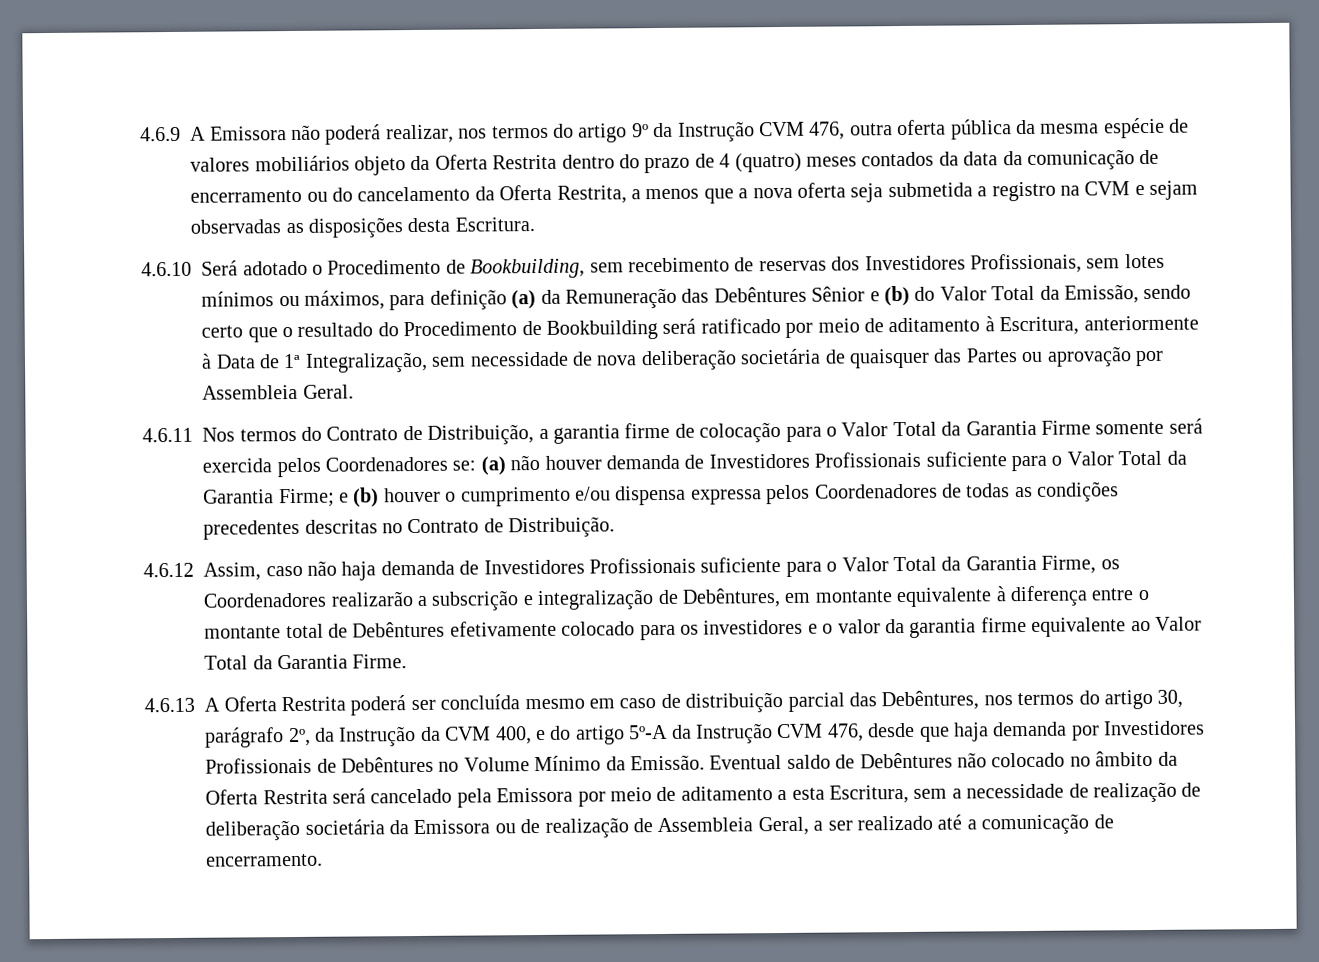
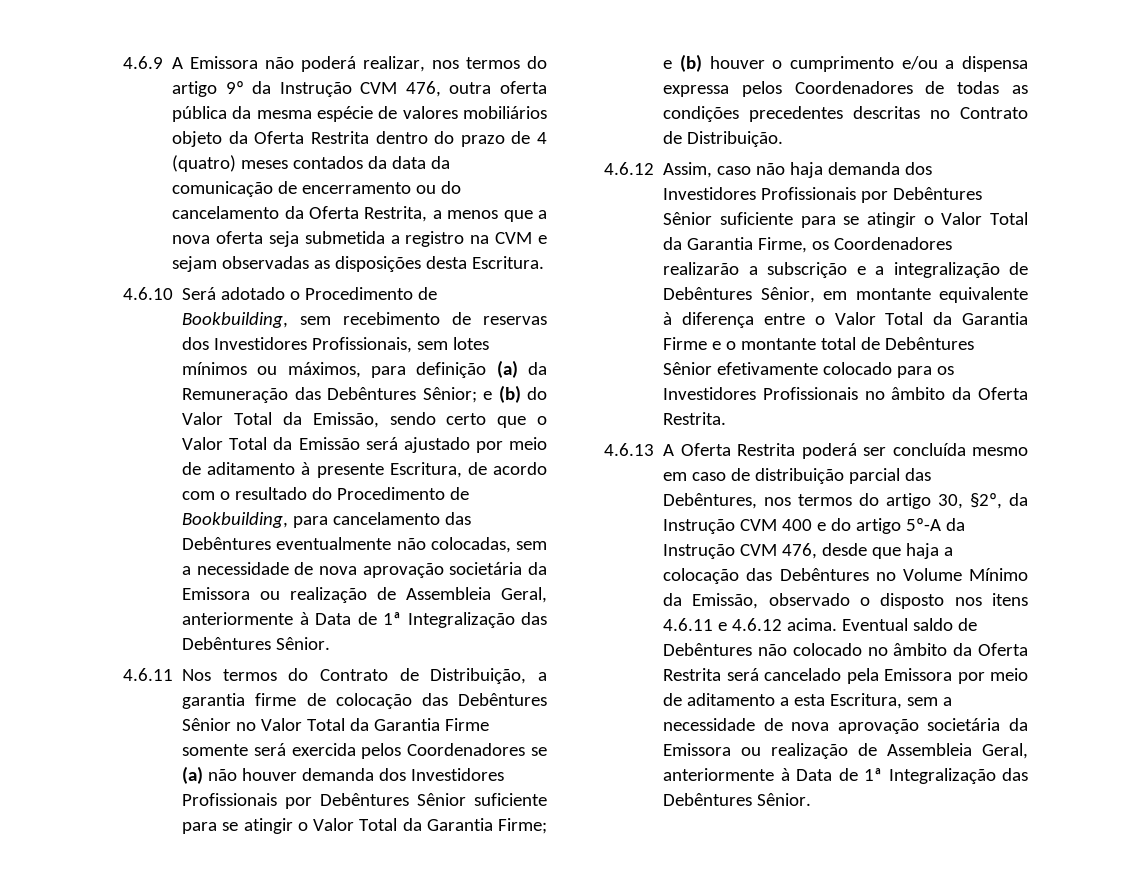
- 4.6.10 Será adotado o Procedimento de Bookbuilding, sem recebimento de reservas dos Investidores Profissionais, sem lotes mínimos ou máximos, para definição (a) da Remuneração das Debêntures Sênior e (b) do Valor Total da Emissão, sendo certo que o resultado do Procedimento de Bookbuilding será ratificado por meio de aditamento à Escritura, anteriormente à Data de 1ª Integralização, sem necessidade de nova deliberação societária de quaisquer das Partes ou aprovação por Assembleia Geral.
+ 4.6.10 Será adotado o Procedimento de Bookbuilding, sem recebimento de reservas dos Investidores Profissionais, sem lotes mínimos ou máximos, para definição (a) da Remuneração das Debêntures Sênior; e (b) do Valor Total da Emissão, sendo certo que o Valor Total da Emissão será ajustado por meio de aditamento à presente Escritura, de acordo com o resultado do Procedimento de Bookbuilding, para cancelamento das Debêntures eventualmente não colocadas, sem a necessidade de nova aprovação societária da Emissora ou realização de Assembleia Geral, anteriormente à Data de 1ª Integralização das Debêntures Sênior.
- 4.6.11 Nos termos do Contrato de Distribuição, a garantia firme de colocação para o Valor Total da Garantia Firme somente será exercida pelos Coordenadores se: (a) não houver demanda de Investidores Profissionais suficiente para o Valor Total da Garantia Firme; e (b) houver o cumprimento e/ou dispensa expressa pelos Coordenadores de todas as condições precedentes descritas no Contrato de Distribuição.
+ 4.6.11 Nos termos do Contrato de Distribuição, a garantia firme de colocação das Debêntures Sênior no Valor Total da Garantia Firme somente será exercida pelos Coordenadores se (a) não houver demanda dos Investidores Profissionais por Debêntures Sênior suficiente para se atingir o Valor Total da Garantia Firme; e (b) houver o cumprimento e/ou a dispensa expressa pelos Coordenadores de todas as condições precedentes descritas no Contrato de Distribuição.
- 4.6.12 Assim, caso não haja demanda de Investidores Profissionais suficiente para o Valor Total da Garantia Firme, os Coordenadores realizarão a subscrição e integralização de Debêntures, em montante equivalente à diferença entre o montante total de Debêntures efetivamente colocado para os investidores e o valor da garantia firme equivalente ao Valor Total da Garantia Firme.
+ 4.6.12 Assim, caso não haja demanda dos Investidores Profissionais por Debêntures Sênior suficiente para se atingir o Valor Total da Garantia Firme, os Coordenadores realizarão a subscrição e a integralização de Debêntures Sênior, em montante equivalente à diferença entre o Valor Total da Garantia Firme e o montante total de Debêntures Sênior efetivamente colocado para os Investidores Profissionais no âmbito da Oferta Restrita.
- 4.6.13 A Oferta Restrita poderá ser concluída mesmo em caso de distribuição parcial das Debêntures, nos termos do artigo 30, parágrafo 2º, da Instrução da CVM 400, e do artigo 5º-A da Instrução CVM 476, desde que haja demanda por Investidores Profissionais de Debêntures no Volume Mínimo da Emissão.
+ 4.6.13 A Oferta Restrita poderá ser concluída mesmo em caso de distribuição parcial das Debêntures, nos termos do artigo 30, §2º, da Instrução CVM 400 e do artigo 5º-A da Instrução CVM 476, desde que haja a colocação das Debêntures no Volume Mínimo da Emissão, observado o disposto nos itens 4.6.11 e 4.6.12 acima.
- Eventual saldo de Debêntures não colocado no âmbito da Oferta Restrita será cancelado pela Emissora por meio de aditamento a esta Escritura, sem a necessidade de realização de deliberação societária da Emissora ou de realização de Assembleia Geral, a ser realizado até a comunicação de encerramento.
+ Eventual saldo de Debêntures não colocado no âmbito da Oferta Restrita será cancelado pela Emissora por meio de aditamento a esta Escritura, sem a necessidade de nova aprovação societária da Emissora ou realização de Assembleia Geral, anteriormente à Data de 1ª Integralização das Debêntures Sênior.

